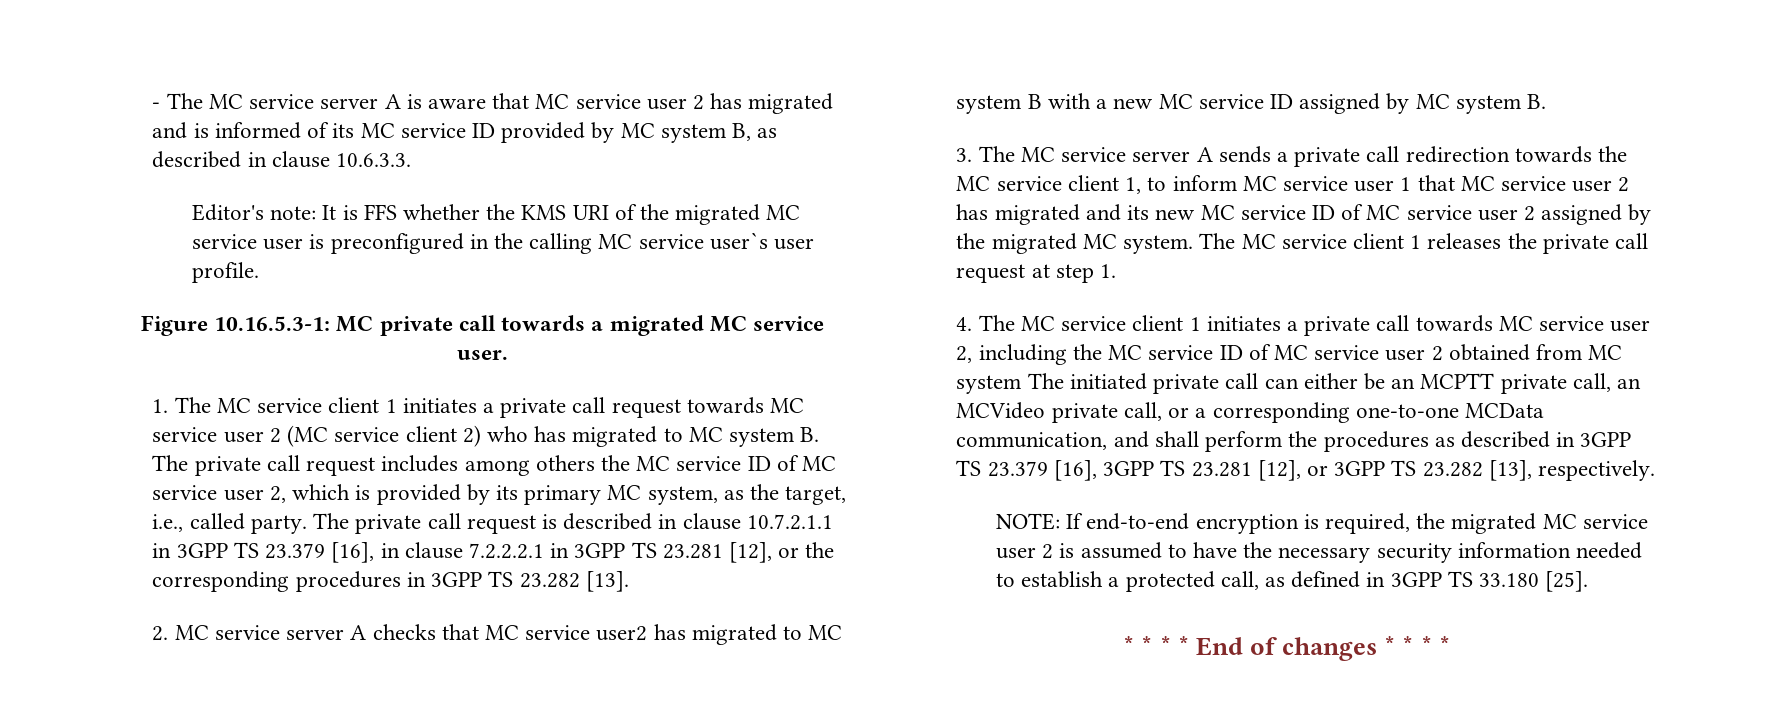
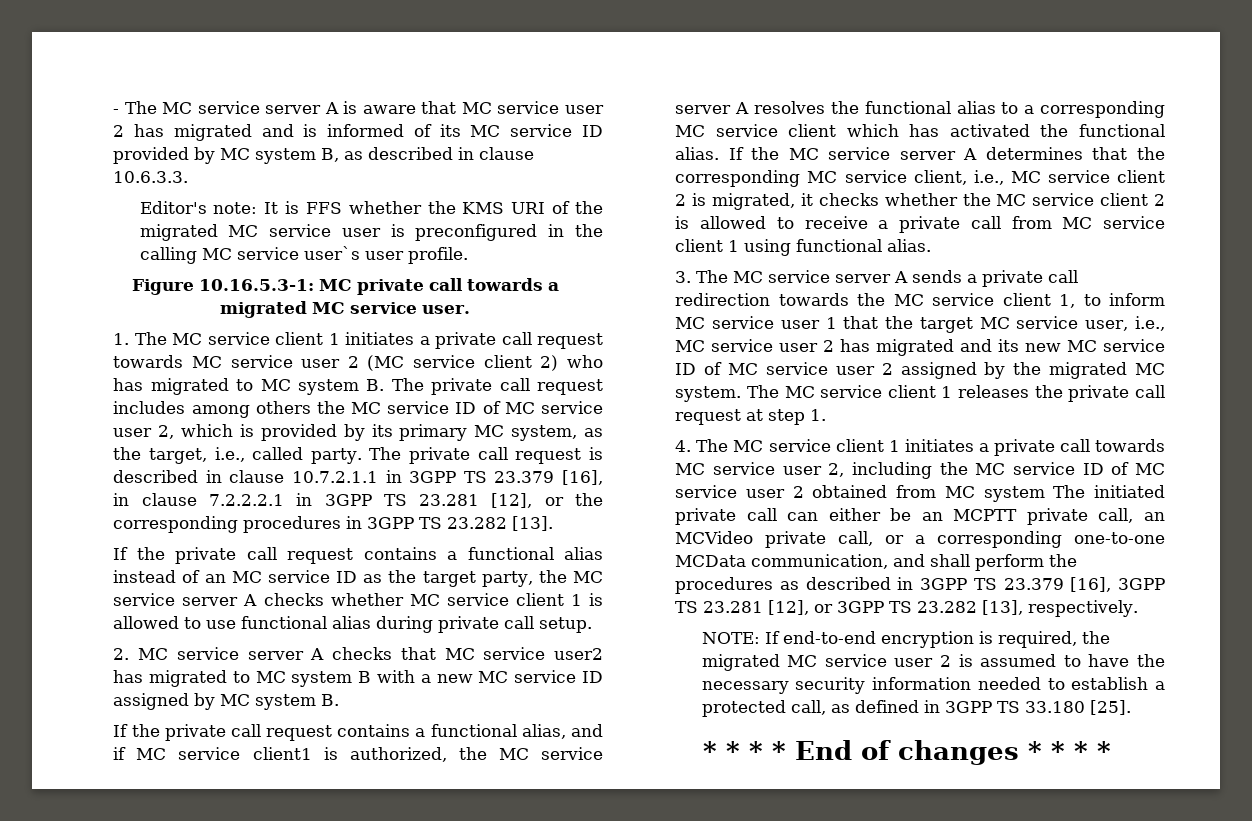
+ If the private call request contains a functional alias instead of an MC service ID as the target party, the MC service server A checks whether MC service client 1 is allowed to use functional alias during private call setup.
+ If the private call request contains a functional alias, and if MC service client1 is authorized, the MC service server A resolves the functional alias to a corresponding MC service client which has activated the functional alias. If the MC service server A determines that the corresponding MC service client, i.e., MC service client 2 is migrated, it checks whether the MC service client 2 is allowed to receive a private call from MC service client 1 using functional alias.
- 3. The MC service server A sends a private call redirection towards the MC service client 1, to inform MC service user 1 that MC service user 2 has migrated and its new MC service ID of MC service user 2 assigned by the migrated MC system.
+ 3. The MC service server A sends a private call redirection towards the MC service client 1, to inform MC service user 1 that the target MC service user, i.e., MC service user 2 has migrated and its new MC service ID of MC service user 2 assigned by the migrated MC system.

